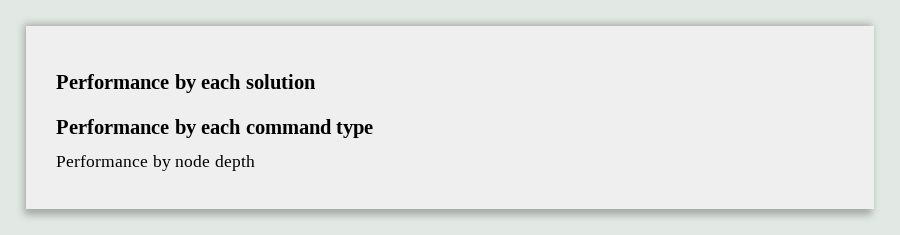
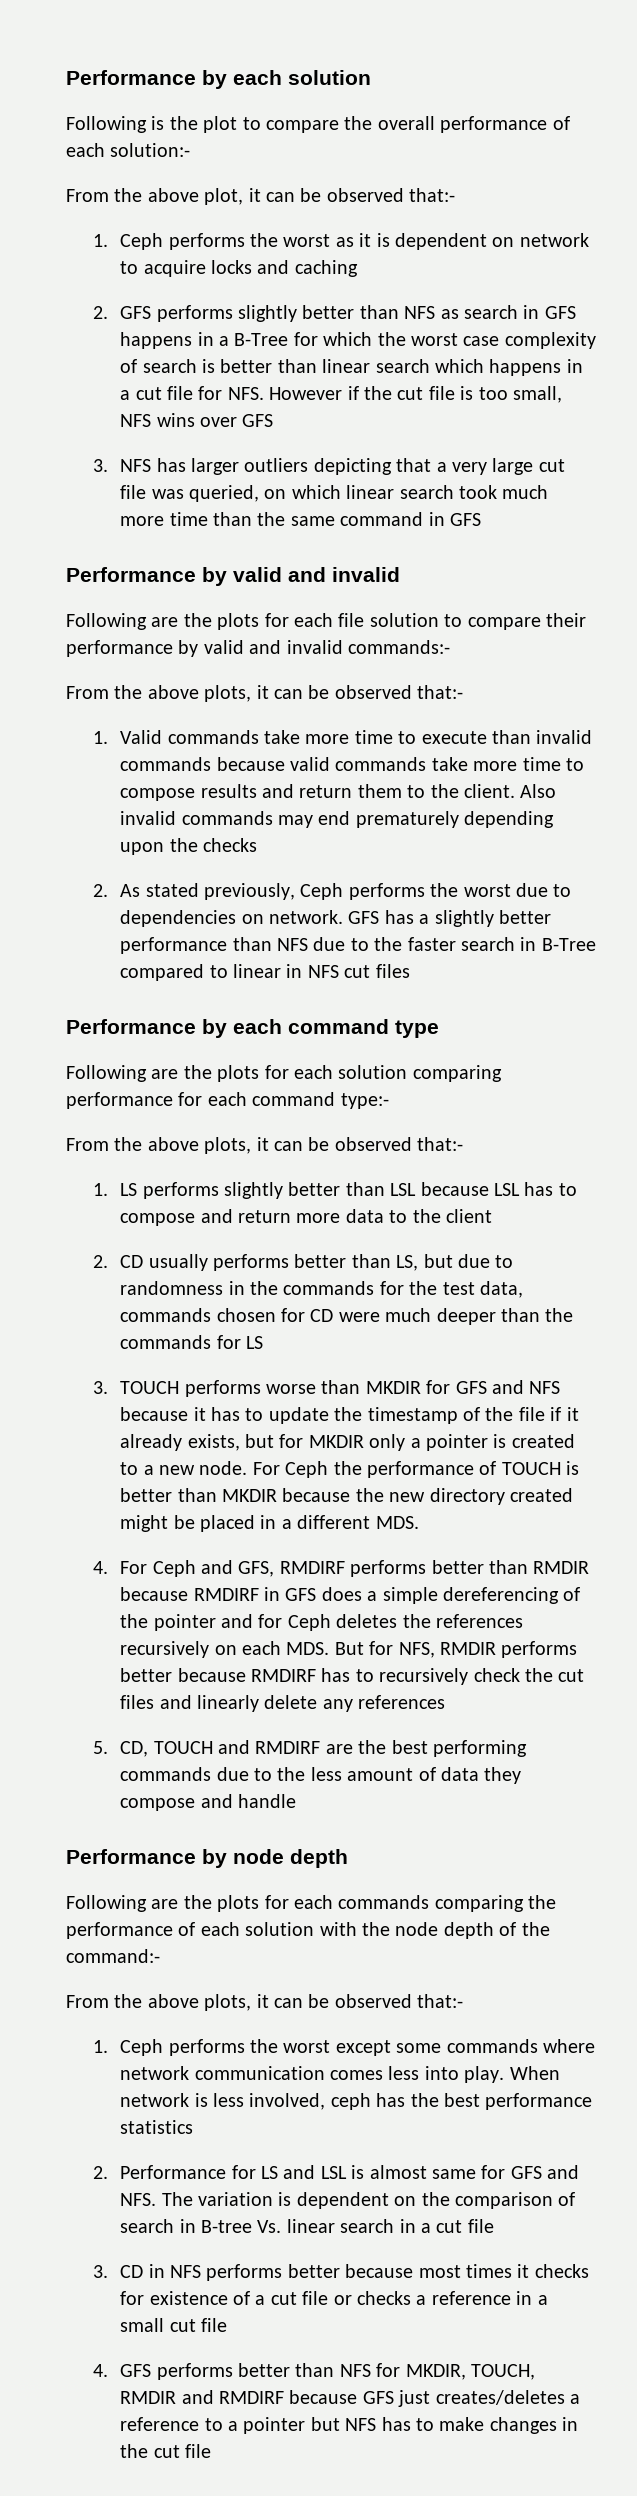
+ Following is the plot to compare the overall performance of each solution:-
+ From the above plot, it can be observed that:-
+ 1. Ceph performs the worst as it is dependent on network to acquire locks and caching
+ 2. GFS performs slightly better than NFS as search in GFS happens in a B-Tree for which the worst case complexity of search is better than linear search which happens in a cut file for NFS. However if the cut file is too small, NFS wins over GFS
+ 3. NFS has larger outliers depicting that a very large cut file was queried, on which linear search took much more time than the same command in GFS
+ Performance by valid and invalid
+ Following are the plots for each file solution to compare their performance by valid and invalid commands:-
+ From the above plots, it can be observed that:-
+ 1. Valid commands take more time to execute than invalid commands because valid commands take more time to compose results and return them to the client. Also invalid commands may end prematurely depending upon the checks
+ 2. As stated previously, Ceph performs the worst due to dependencies on network. GFS has a slightly better performance than NFS due to the faster search in B-Tree compared to linear in NFS cut files
+ Following are the plots for each solution comparing performance for each command type:-
+ From the above plots, it can be observed that:-
+ 1. LS performs slightly better than LSL because LSL has to compose and return more data to the client
+ 2. CD usually performs better than LS, but due to randomness in the commands for the test data, commands chosen for CD were much deeper than the commands for LS
+ 3. TOUCH performs worse than MKDIR for GFS and NFS because it has to update the timestamp of the file if it already exists, but for MKDIR only a pointer is created to a new node. For Ceph the performance of TOUCH is better than MKDIR because the new directory created might be placed in a different MDS.
+ 4. For Ceph and GFS, RMDIRF performs better than RMDIR because RMDIRF in GFS does a simple dereferencing of the pointer and for Ceph deletes the references recursively on each MDS. But for NFS, RMDIR performs better because RMDIRF has to recursively check the cut files and linearly delete any references
+ 5. CD, TOUCH and RMDIRF are the best performing commands due to the less amount of data they compose and handle
  Performance by node depth
+ Following are the plots for each commands comparing the performance of each solution with the node depth of the command:-
+ From the above plots, it can be observed that:-
+ 1. Ceph performs the worst except some commands where network communication comes less into play. When network is less involved, ceph has the best performance statistics
+ 2. Performance for LS and LSL is almost same for GFS and NFS. The variation is dependent on the comparison of search in B-tree Vs. linear search in a cut file
+ 3. CD in NFS performs better because most times it checks for existence of a cut file or checks a reference in a small cut file
+ 4. GFS performs better than NFS for MKDIR, TOUCH, RMDIR and RMDIRF because GFS just creates/deletes a reference to a pointer but NFS has to make changes in the cut file

